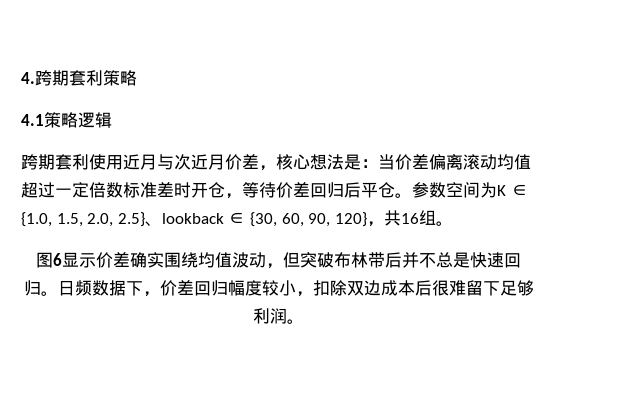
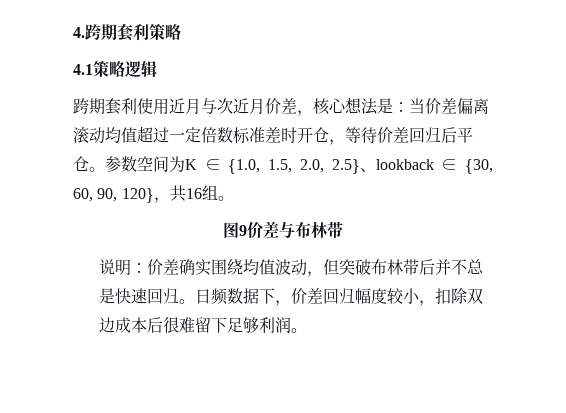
- 图6显示价差确实围绕均值波动，但突破布林带后并不总是快速回归。
+ 图9价差与布林带
+ 说明：价差确实围绕均值波动，但突破布林带后并不总是快速回归。

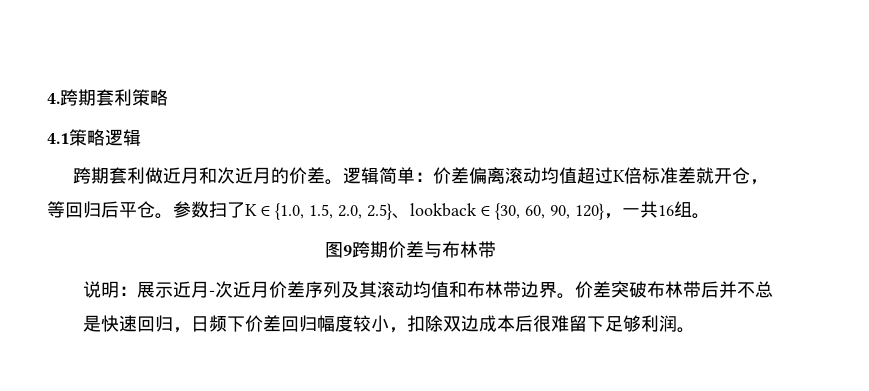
- 跨期套利使用近月与次近月价差，核心想法是：当价差偏离滚动均值超过一定倍数标准差时开仓，等待价差回归后平仓。
+ 跨期套利做近月和次近月的价差。逻辑简单：价差偏离滚动均值超过K倍标准差就开仓，等回归后平仓。
- 参数空间为K ∈ {1.0, 1.5, 2.0, 2.5}、lookback ∈ {30, 60, 90, 120}，共16组。
+ 参数扫了K ∈ {1.0, 1.5, 2.0, 2.5}、lookback ∈ {30, 60, 90, 120}，一共16组。
- 图9价差与布林带
+ 图9跨期价差与布林带
- 说明：价差确实围绕均值波动，但突破布林带后并不总是快速回归。日频数据下，价差回归幅度较小，扣除双边成本后很难留下足够利润。
+ 说明：展示近月-次近月价差序列及其滚动均值和布林带边界。价差突破布林带后并不总是快速回归，日频下价差回归幅度较小，扣除双边成本后很难留下足够利润。

